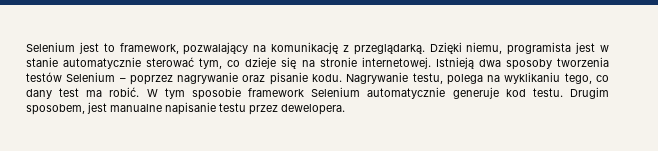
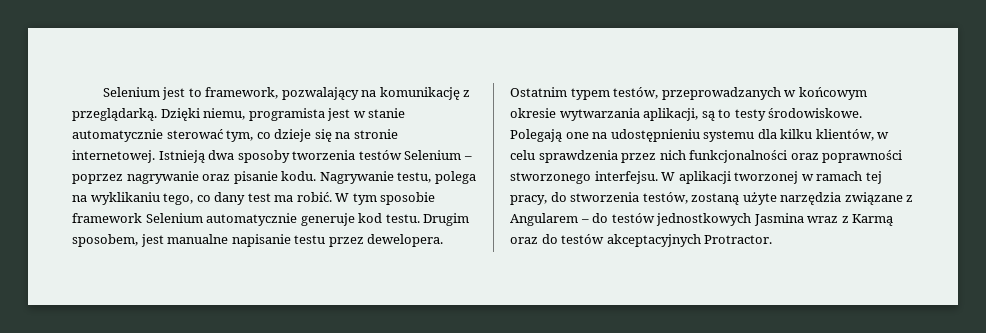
+ Ostatnim typem testów, przeprowadzanych w końcowym okresie wytwarzania aplikacji, są to testy środowiskowe. Polegają one na udostępnieniu systemu dla kilku klientów, w celu sprawdzenia przez nich funkcjonalności oraz poprawności stworzonego interfejsu. W aplikacji tworzonej w ramach tej pracy, do stworzenia testów, zostaną użyte narzędzia związane z Angularem – do testów jednostkowych Jasmina wraz z Karmą oraz do testów akceptacyjnych Protractor.

